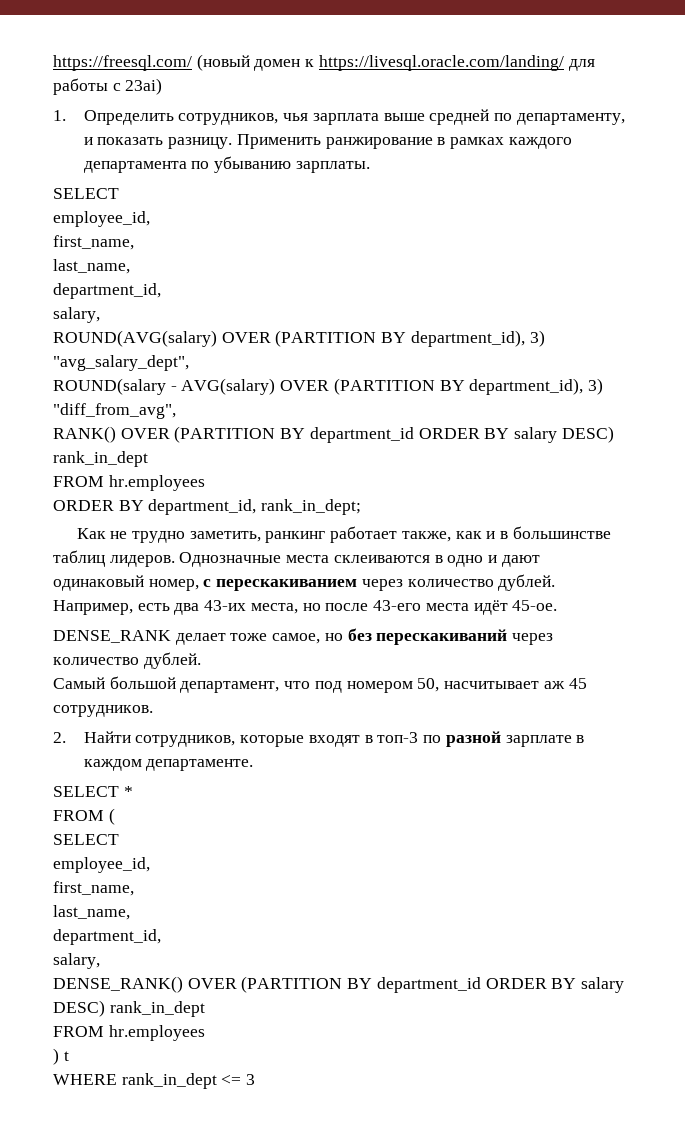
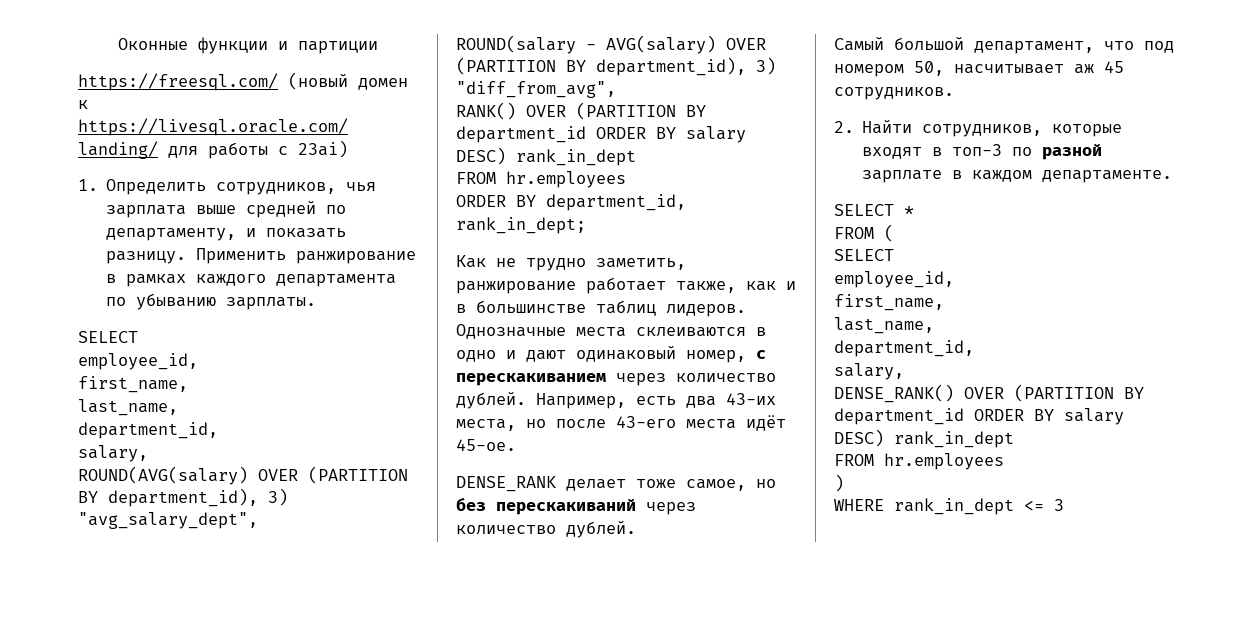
+ Оконные функции и партиции
- Как не трудно заметить, ранкинг работает также, как и в большинстве таблиц лидеров.
+ Как не трудно заметить, ранжирование работает также, как и в большинстве таблиц лидеров.
- ) t
+ )

